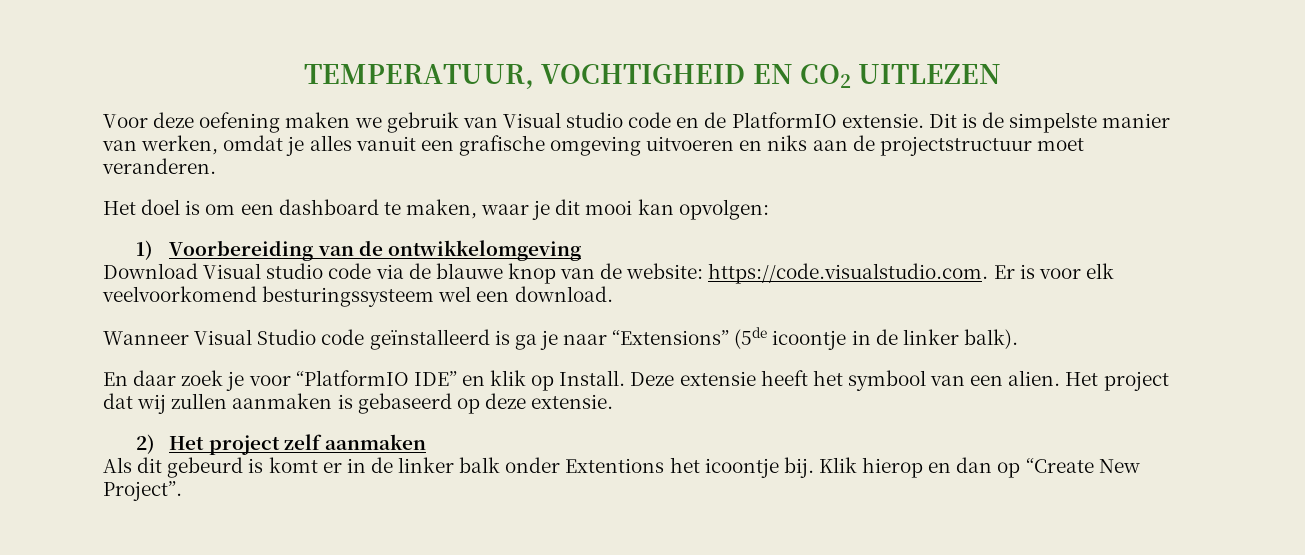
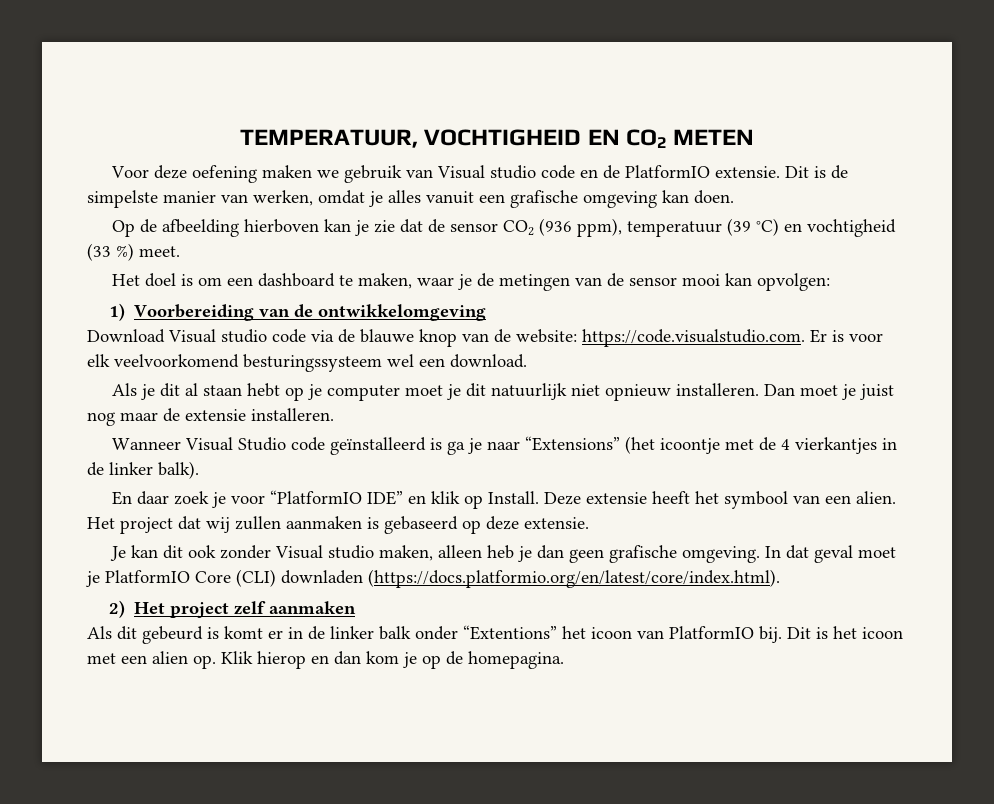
- TEMPERATUUR, VOCHTIGHEID EN CO2 UITLEZEN
+ TEMPERATUUR, VOCHTIGHEID EN CO2 METEN
- Dit is de simpelste manier van werken, omdat je alles vanuit een grafische omgeving uitvoeren en niks aan de projectstructuur moet veranderen.
+ Dit is de simpelste manier van werken, omdat je alles vanuit een grafische omgeving kan doen.
+ Op de afbeelding hierboven kan je zie dat de sensor CO2 (936 ppm), temperatuur (39 °C) en vochtigheid (33 %) meet.
- Het doel is om een dashboard te maken, waar je dit mooi kan opvolgen:
+ Het doel is om een dashboard te maken, waar je de metingen van de sensor mooi kan opvolgen:
+ Als je dit al staan hebt op je computer moet je dit natuurlijk niet opnieuw installeren. Dan moet je juist nog maar de extensie installeren.
- Wanneer Visual Studio code geïnstalleerd is ga je naar “Extensions” (5de icoontje in de linker balk).
+ Wanneer Visual Studio code geïnstalleerd is ga je naar “Extensions” (het icoontje met de 4 vierkantjes in de linker balk).
+ Je kan dit ook zonder Visual studio maken, alleen heb je dan geen grafische omgeving. In dat geval moet je PlatformIO Core (CLI) downladen (https://docs.platformio.org/en/latest/core/index.html).
- Als dit gebeurd is komt er in de linker balk onder Extentions het icoontje bij. Klik hierop en dan op “Create New Project”.
+ Als dit gebeurd is komt er in de linker balk onder “Extentions” het icoon van PlatformIO bij. Dit is het icoon met een alien op. Klik hierop en dan kom je op de homepagina.

